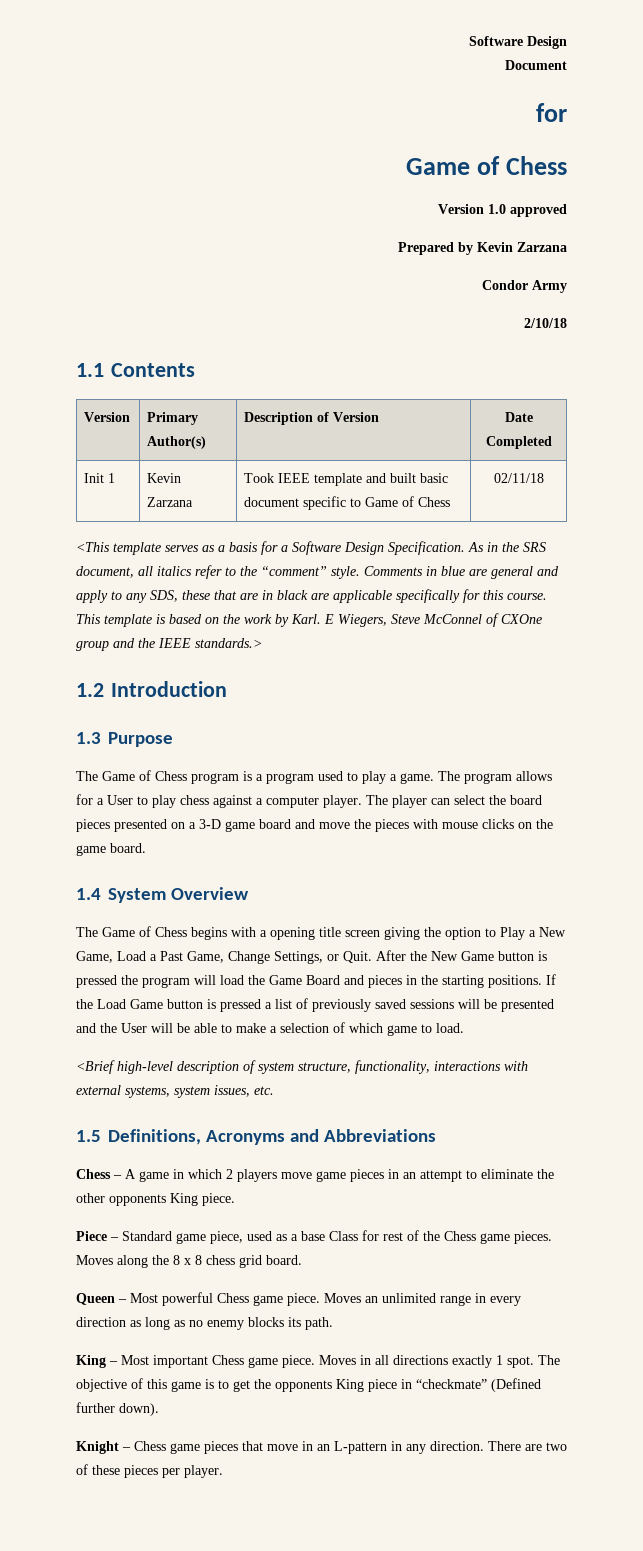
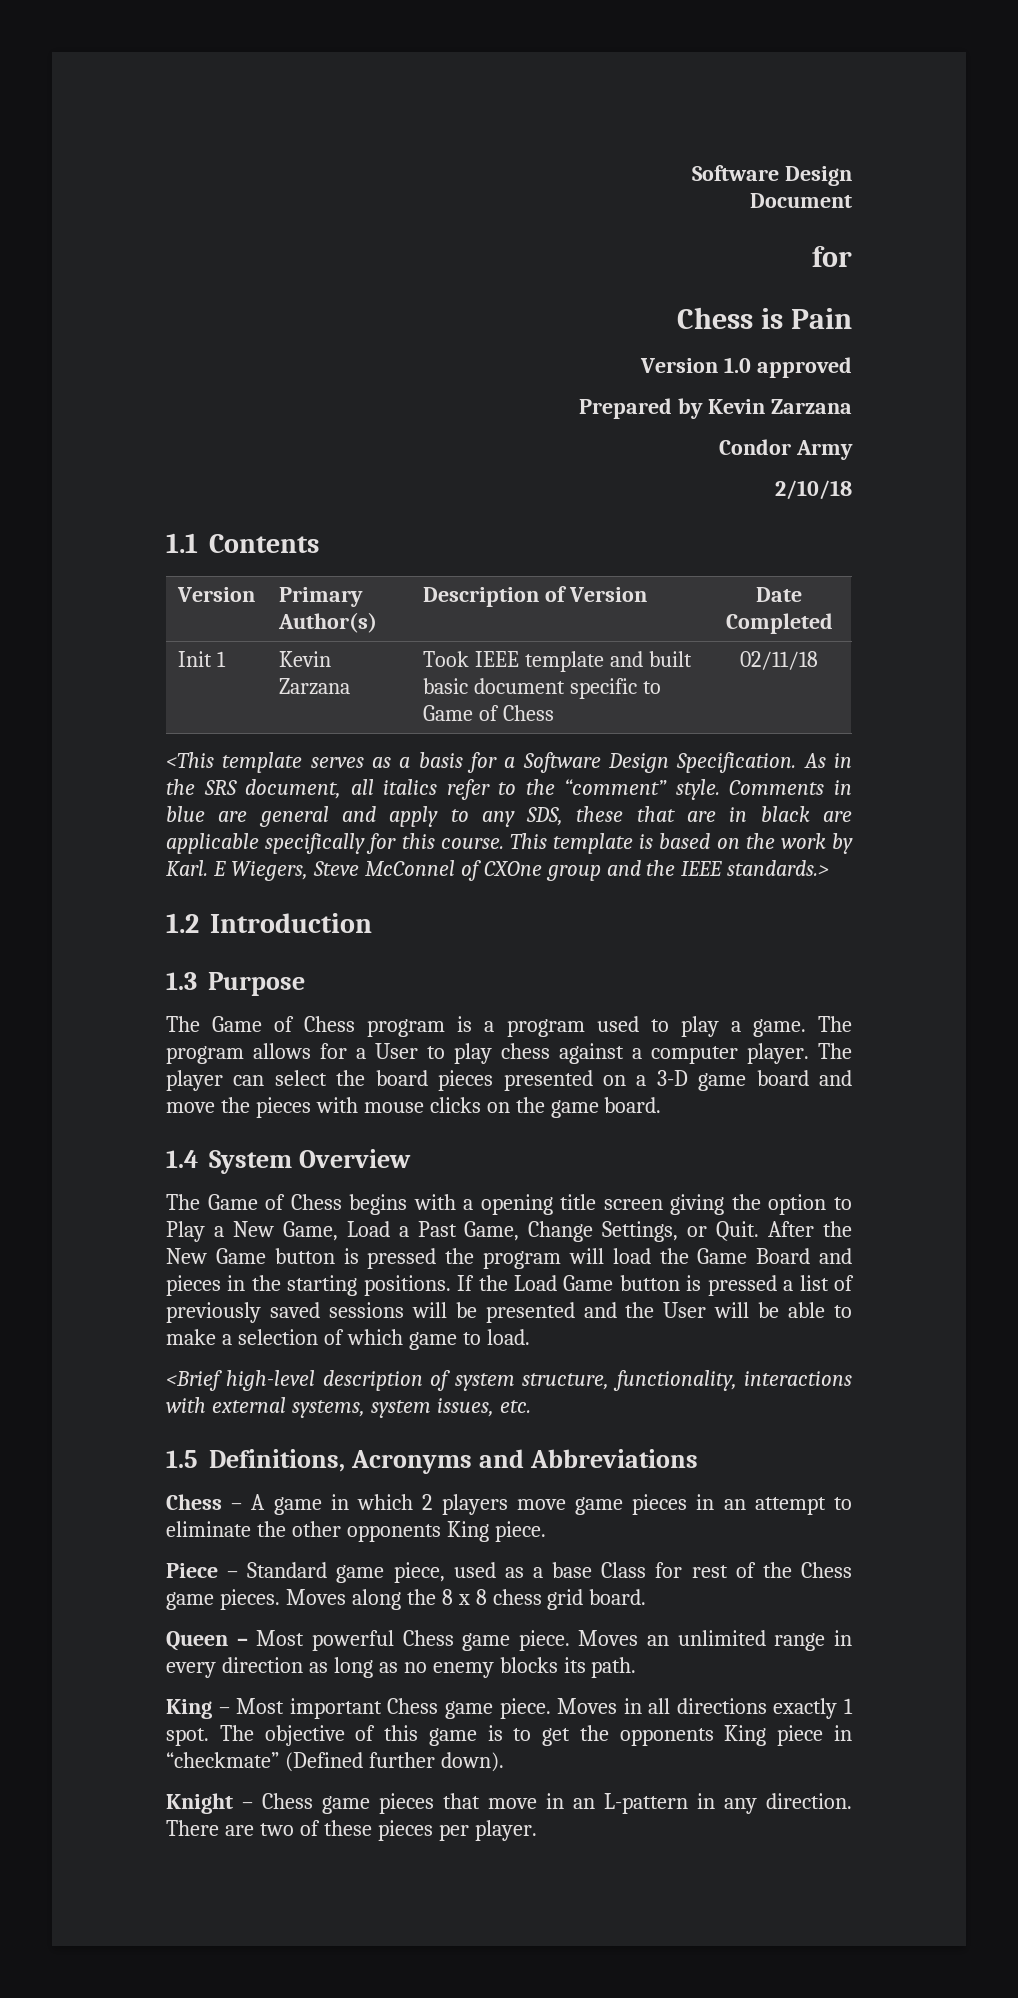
  Document
  for
- Game of Chess
+ Chess is Pain

